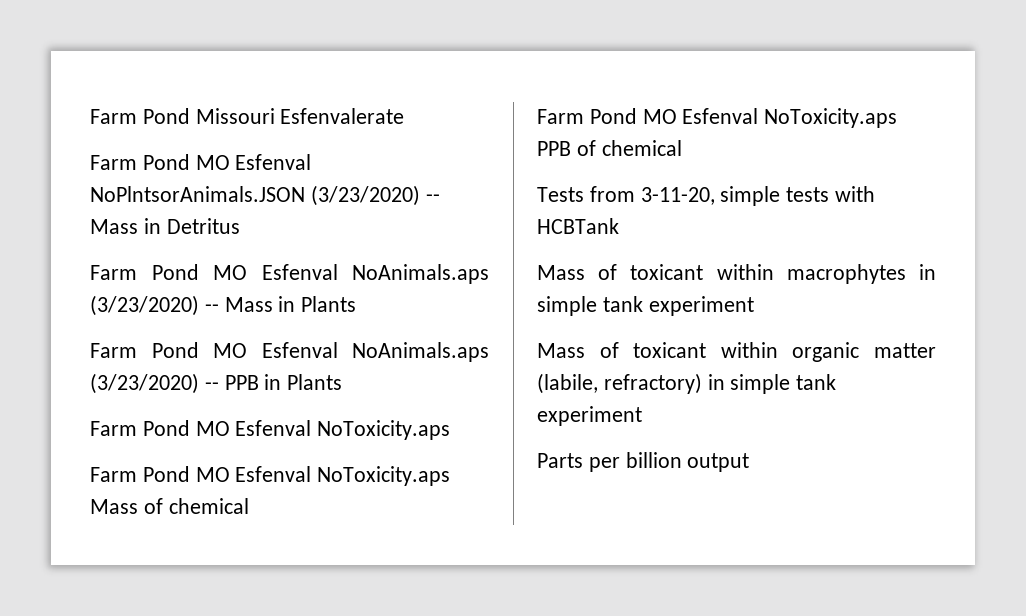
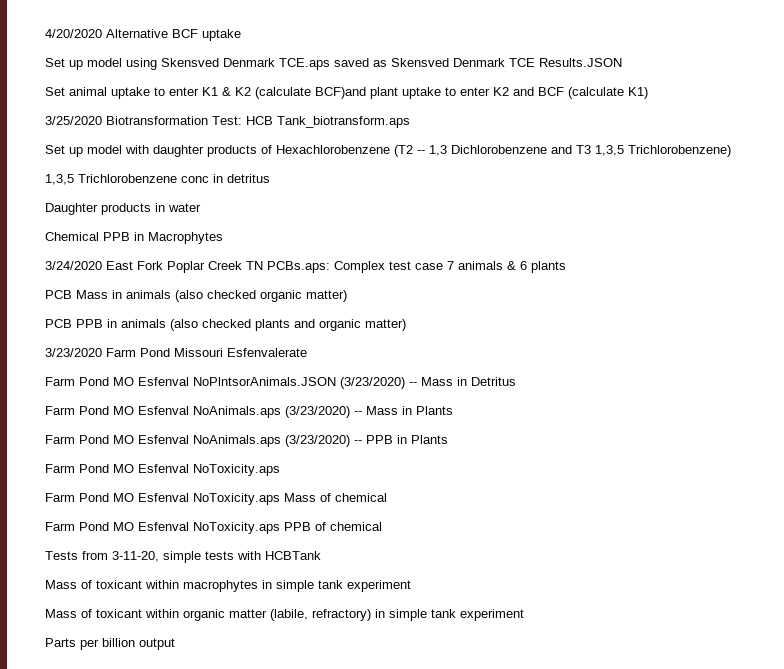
- Farm Pond Missouri Esfenvalerate
+ 4/20/2020 Alternative BCF uptake
+ Set up model using Skensved Denmark TCE.aps saved as Skensved Denmark TCE Results.JSON
+ Set animal uptake to enter K1 & K2 (calculate BCF)and plant uptake to enter K2 and BCF (calculate K1)
+ 3/25/2020 Biotransformation Test: HCB Tank_biotransform.aps
+ Set up model with daughter products of Hexachlorobenzene (T2 -- 1,3 Dichlorobenzene and T3 1,3,5 Trichlorobenzene)
+ 1,3,5 Trichlorobenzene conc in detritus
+ Daughter products in water
+ Chemical PPB in Macrophytes
+ 3/24/2020 East Fork Poplar Creek TN PCBs.aps: Complex test case 7 animals & 6 plants
+ PCB Mass in animals (also checked organic matter)
+ PCB PPB in animals (also checked plants and organic matter)
+ 3/23/2020 Farm Pond Missouri Esfenvalerate

